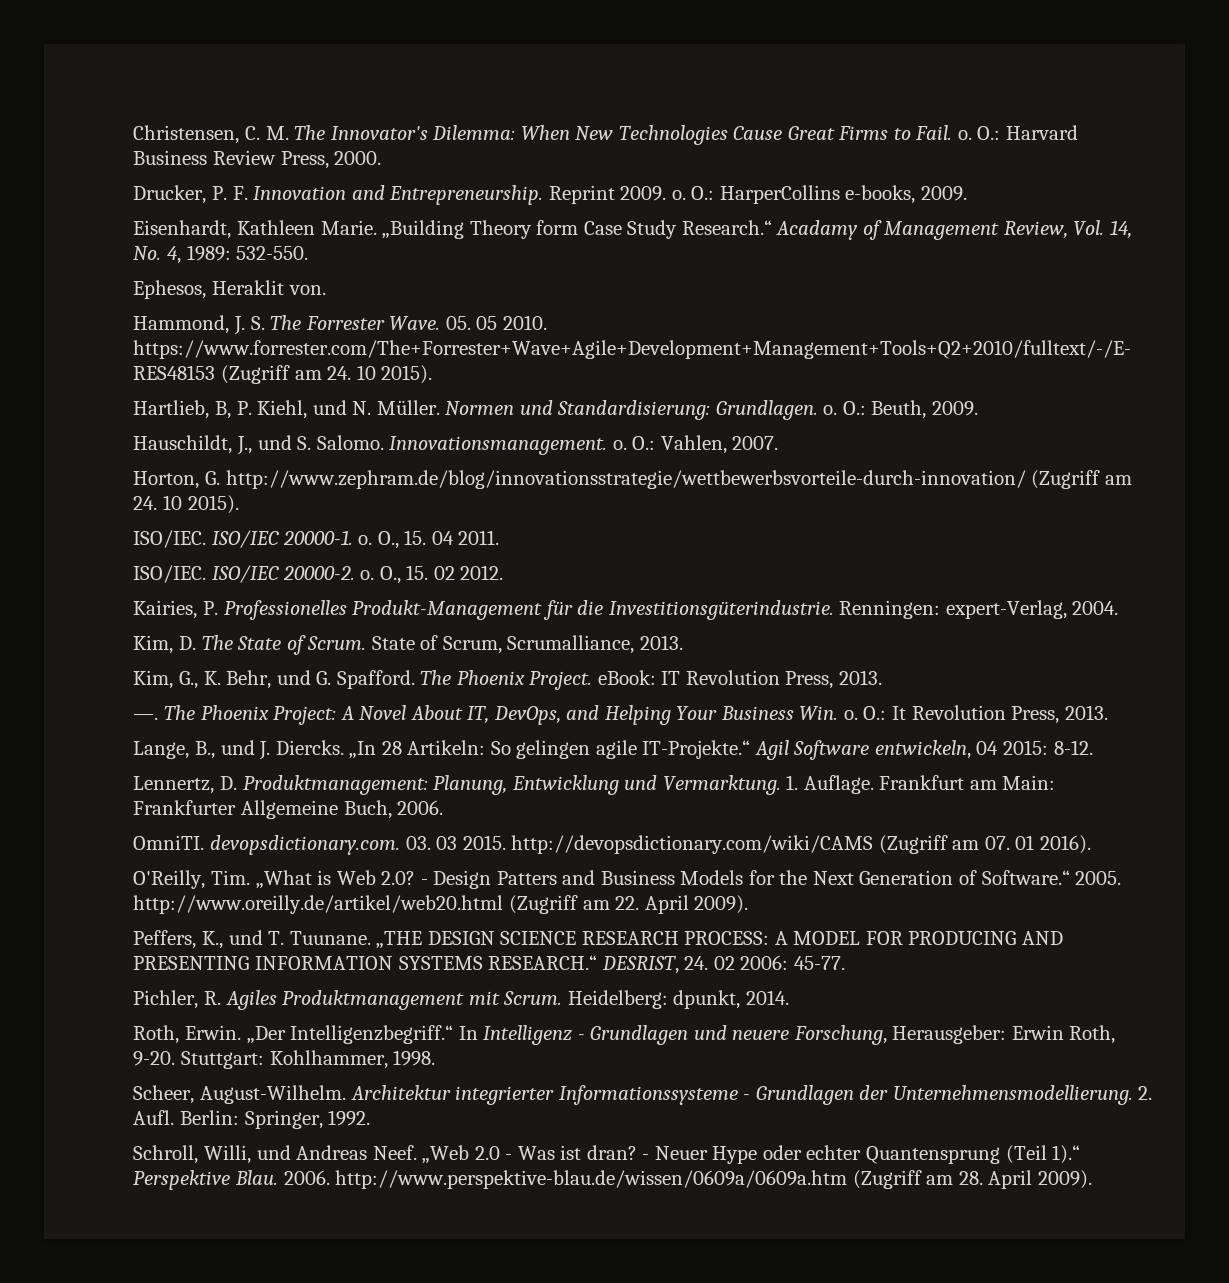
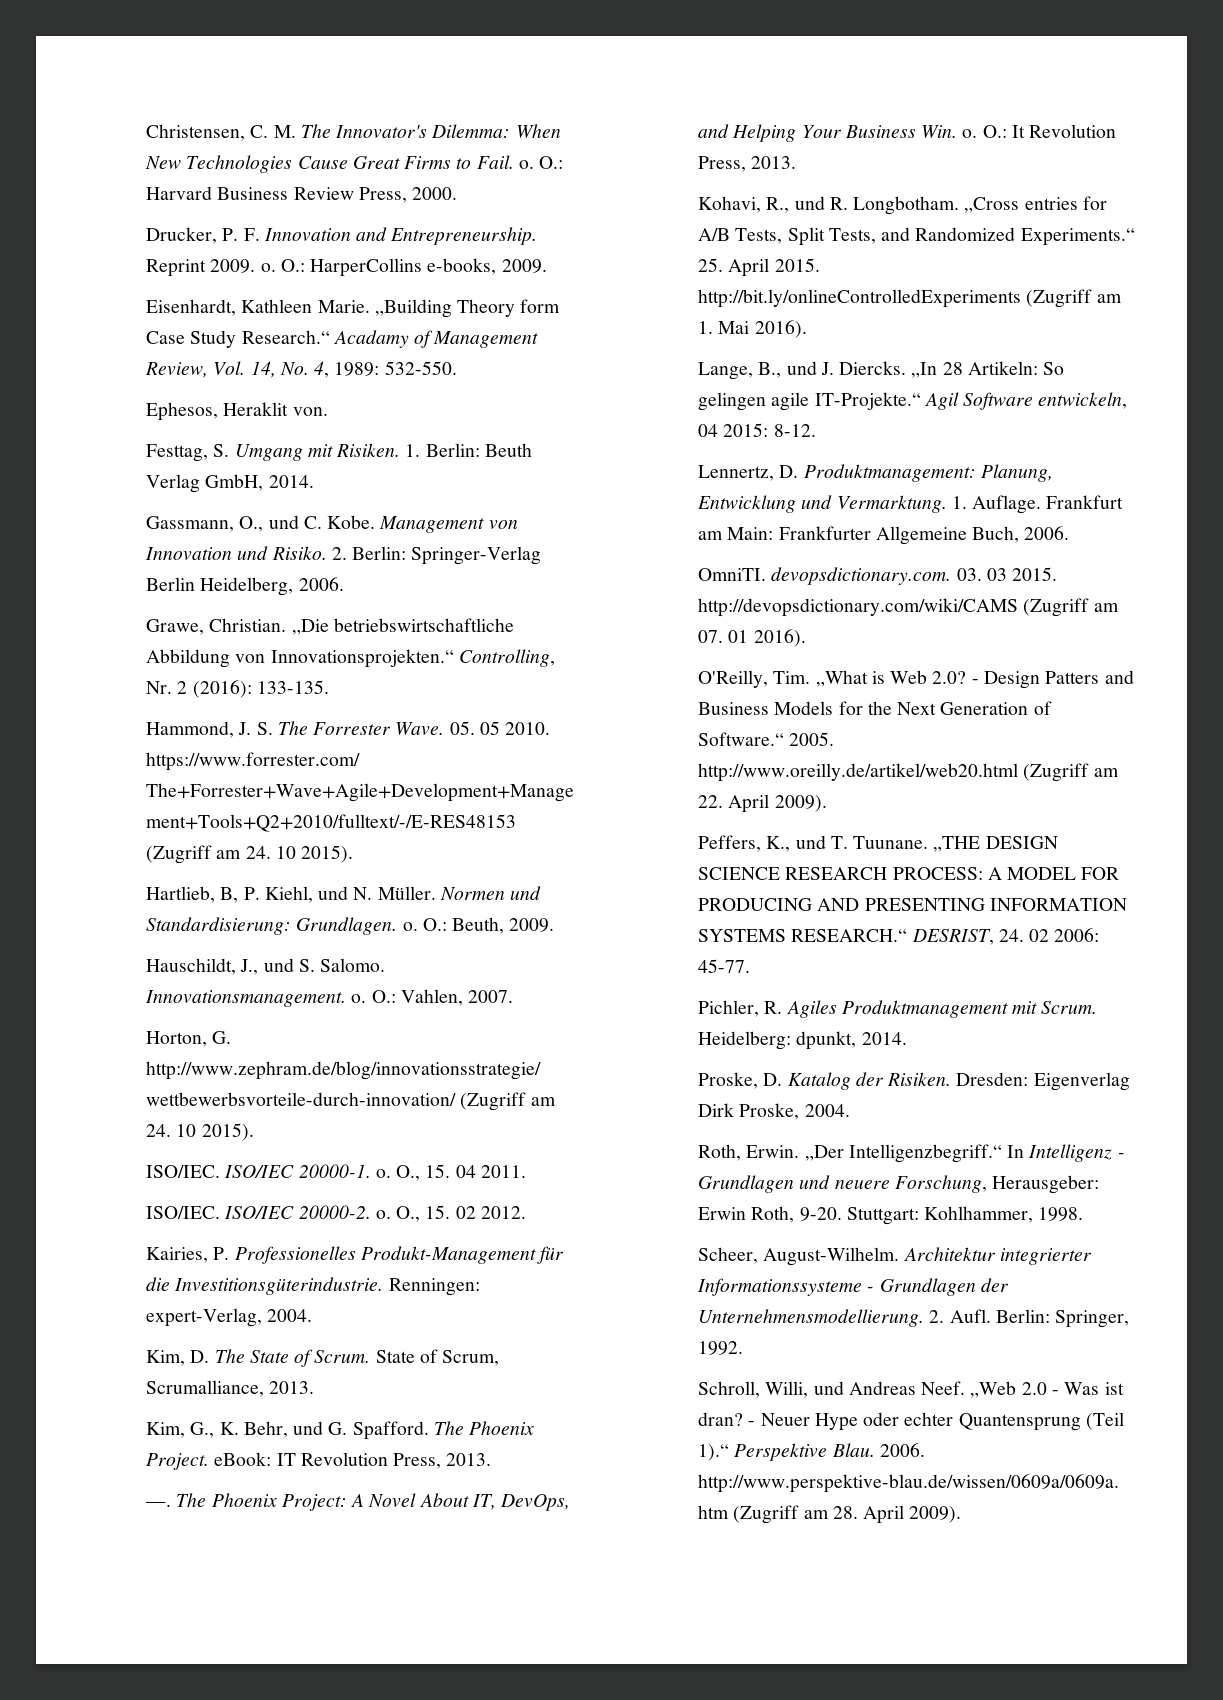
+ Festtag, S. Umgang mit Risiken. 1. Berlin: Beuth Verlag GmbH, 2014.
+ Gassmann, O., und C. Kobe. Management von Innovation und Risiko. 2. Berlin: Springer-Verlag Berlin Heidelberg, 2006.
+ Grawe, Christian. „Die betriebswirtschaftliche Abbildung von Innovationsprojekten.“ Controlling, Nr. 2 (2016): 133-135.
+ Kohavi, R., und R. Longbotham. „Cross entries for A/B Tests, Split Tests, and Randomized Experiments.“ 25. April 2015. http://bit.ly/onlineControlledExperiments (Zugriff am 1. Mai 2016).
+ Proske, D. Katalog der Risiken. Dresden: Eigenverlag Dirk Proske, 2004.

